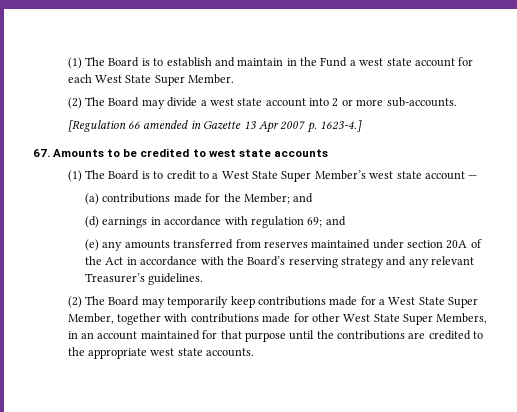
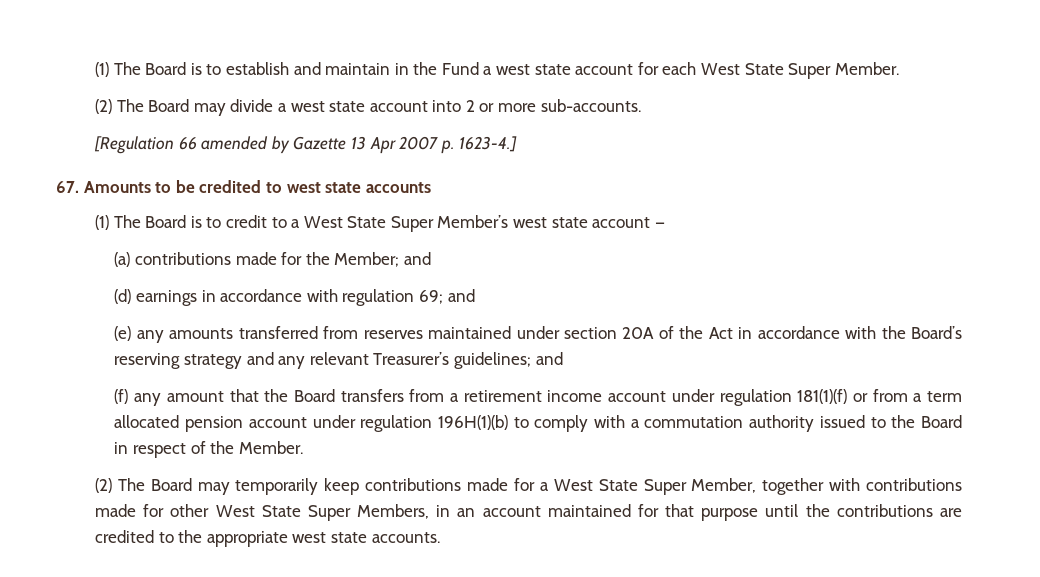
- [Regulation 66 amended in Gazette 13 Apr 2007 p. 1623-4.]
+ [Regulation 66 amended by Gazette 13 Apr 2007 p. 1623-4.]
- (e) any amounts transferred from reserves maintained under section 20A of the Act in accordance with the Board’s reserving strategy and any relevant Treasurer’s guidelines.
+ (e) any amounts transferred from reserves maintained under section 20A of the Act in accordance with the Board’s reserving strategy and any relevant Treasurer’s guidelines; and
+ (f) any amount that the Board transfers from a retirement income account under regulation 181(1)(f) or from a term allocated pension account under regulation 196H(1)(b) to comply with a commutation authority issued to the Board in respect of the Member.

